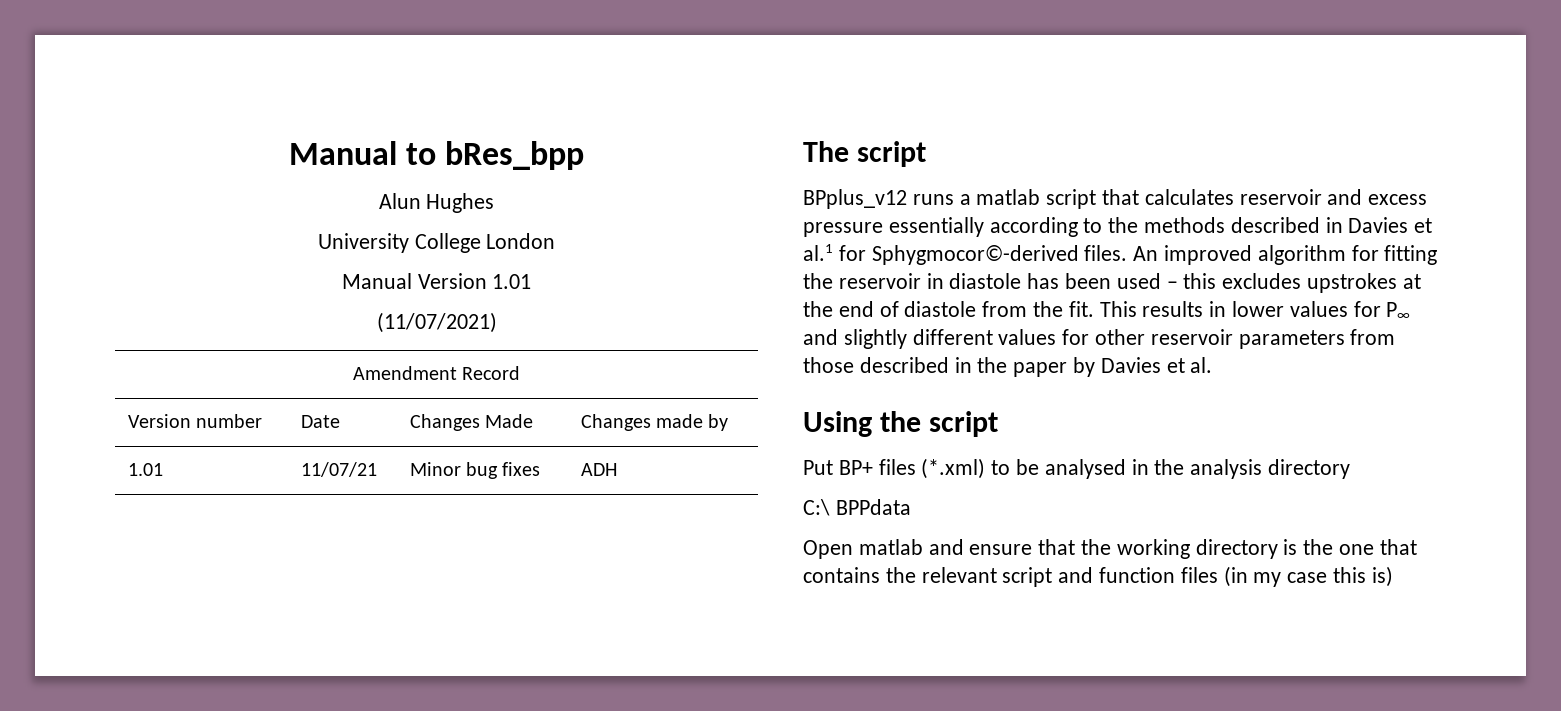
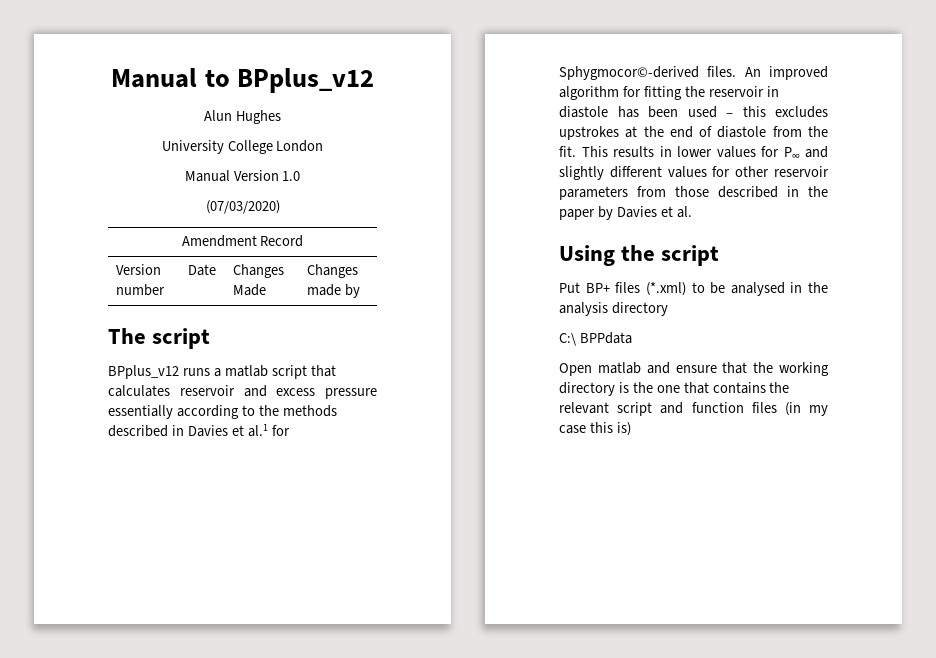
- Manual to bRes_bpp
+ Manual to BPplus_v12
- Manual Version 1.01
- (11/07/2021)
+ Manual Version 1.0
+ (07/03/2020)
- 1.01 | 11/07/21 | Minor bug fixes | ADH

